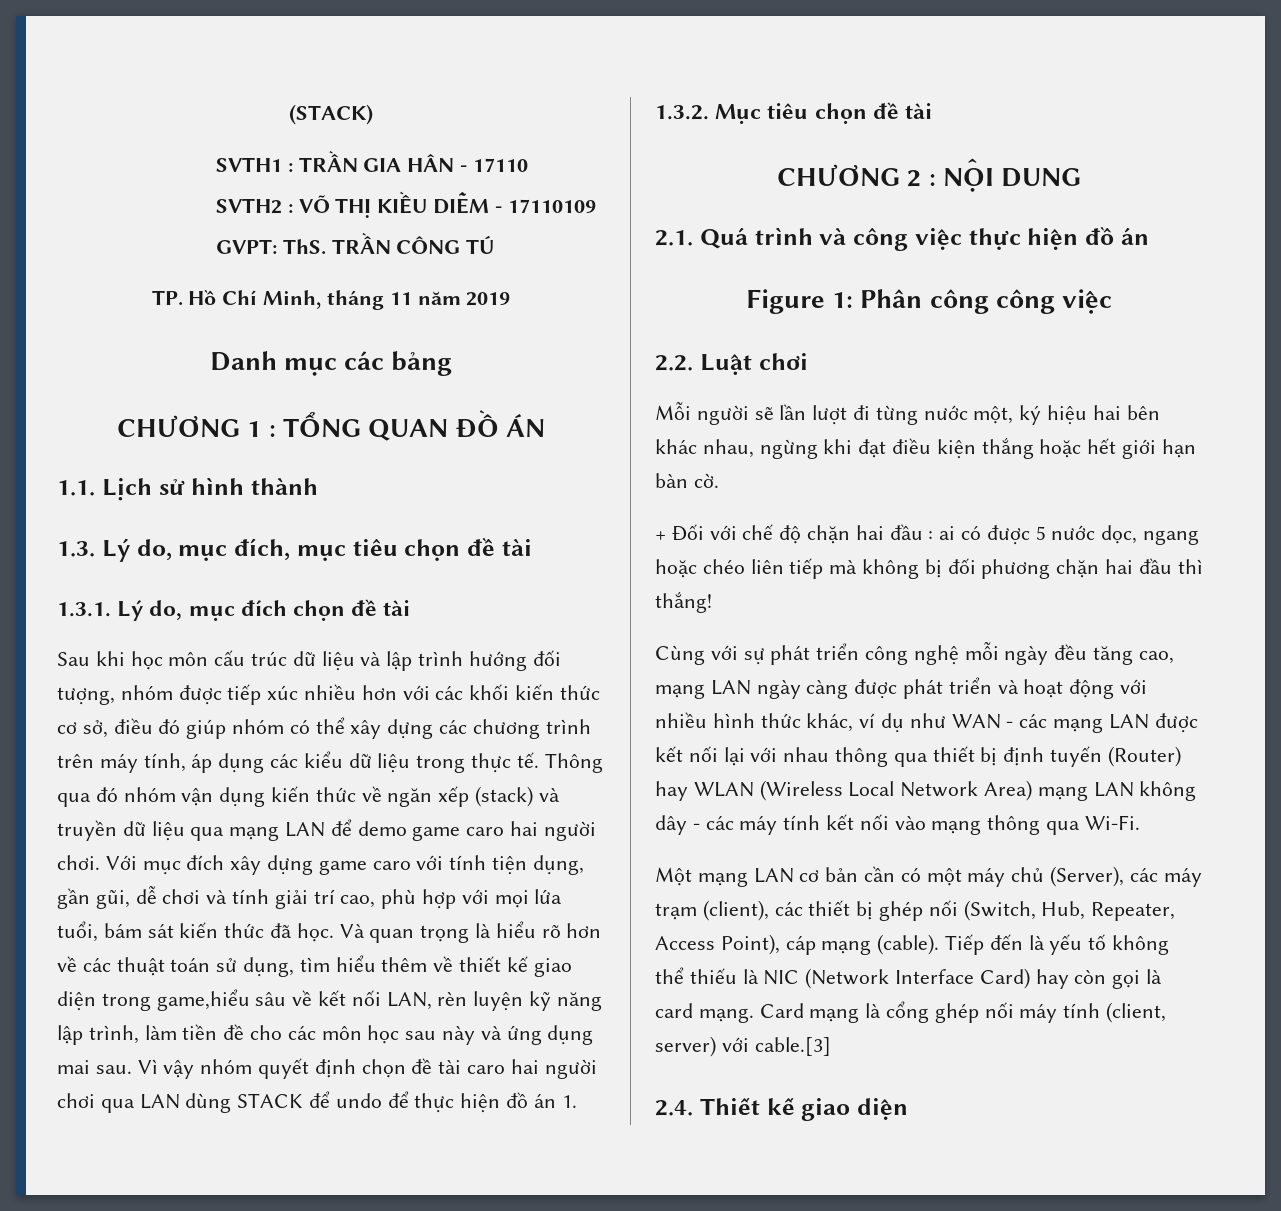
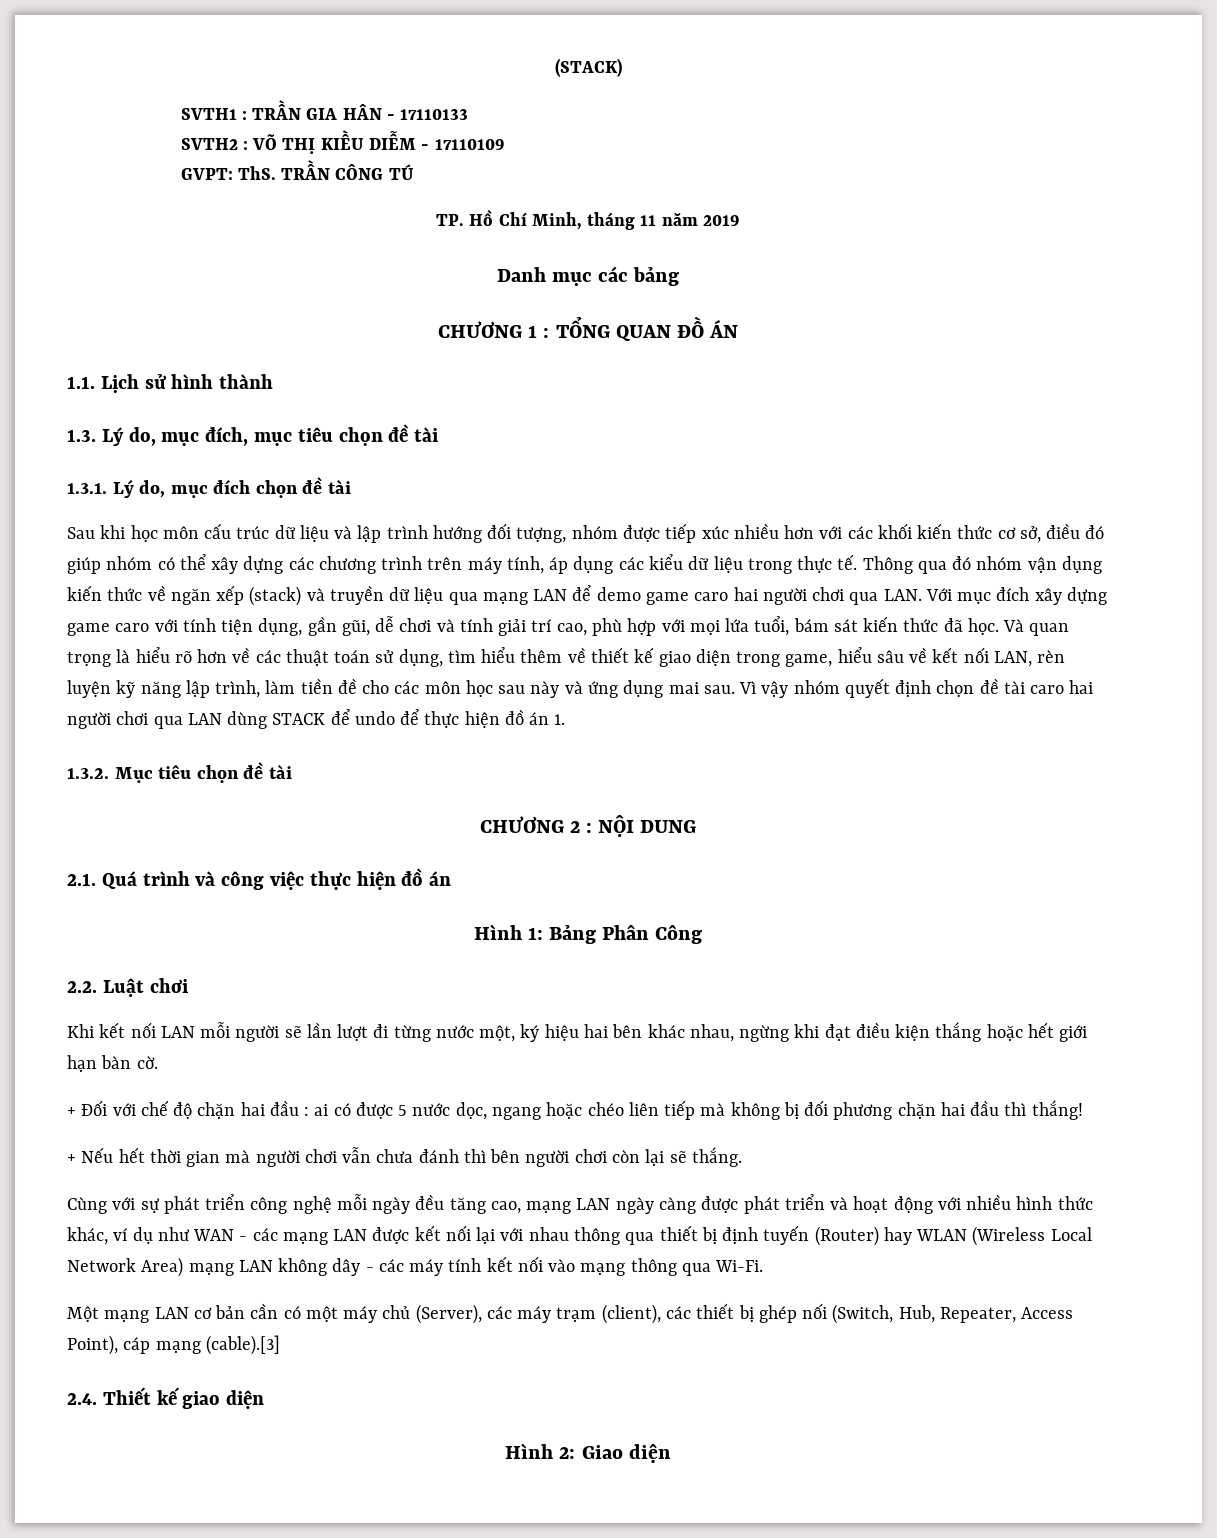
- SVTH1 : TRẦN GIA HÂN - 17110
+ SVTH1 : TRẦN GIA HÂN - 17110133
- Thông qua đó nhóm vận dụng kiến thức về ngăn xếp (stack) và truyền dữ liệu qua mạng LAN để demo game caro hai người chơi. Với mục đích xây dựng game caro với tính tiện dụng, gần gũi, dễ chơi và tính giải trí cao, phù hợp với mọi lứa tuổi, bám sát kiến thức đã học.
+ Thông qua đó nhóm vận dụng kiến thức về ngăn xếp (stack) và truyền dữ liệu qua mạng LAN để demo game caro hai người chơi qua LAN. Với mục đích xây dựng game caro với tính tiện dụng, gần gũi, dễ chơi và tính giải trí cao, phù hợp với mọi lứa tuổi, bám sát kiến thức đã học.
- Và quan trọng là hiểu rõ hơn về các thuật toán sử dụng, tìm hiểu thêm về thiết kế giao diện trong game,hiểu sâu về kết nối LAN, rèn luyện kỹ năng lập trình, làm tiền đề cho các môn học sau này và ứng dụng mai sau.
+ Và quan trọng là hiểu rõ hơn về các thuật toán sử dụng, tìm hiểu thêm về thiết kế giao diện trong game, hiểu sâu về kết nối LAN, rèn luyện kỹ năng lập trình, làm tiền đề cho các môn học sau này và ứng dụng mai sau.
- Figure 1: Phân công công việc
+ Hình 1: Bảng Phân Công
  2.2. Luật chơi
- Mỗi người sẽ lần lượt đi từng nước một, ký hiệu hai bên khác nhau, ngừng khi đạt điều kiện thắng hoặc hết giới hạn bàn cờ.
+ Khi kết nối LAN mỗi người sẽ lần lượt đi từng nước một, ký hiệu hai bên khác nhau, ngừng khi đạt điều kiện thắng hoặc hết giới hạn bàn cờ.
+ + Nếu hết thời gian mà người chơi vẫn chưa đánh thì bên người chơi còn lại sẽ thắng.
- Một mạng LAN cơ bản cần có một máy chủ (Server), các máy trạm (client), các thiết bị ghép nối (Switch, Hub, Repeater, Access Point), cáp mạng (cable). Tiếp đến là yếu tố không thể thiếu là NIC (Network Interface Card) hay còn gọi là card mạng. Card mạng là cổng ghép nối máy tính (client, server) với cable.[3]
+ Một mạng LAN cơ bản cần có một máy chủ (Server), các máy trạm (client), các thiết bị ghép nối (Switch, Hub, Repeater, Access Point), cáp mạng (cable).[3]
+ Hình 2: Giao diện

